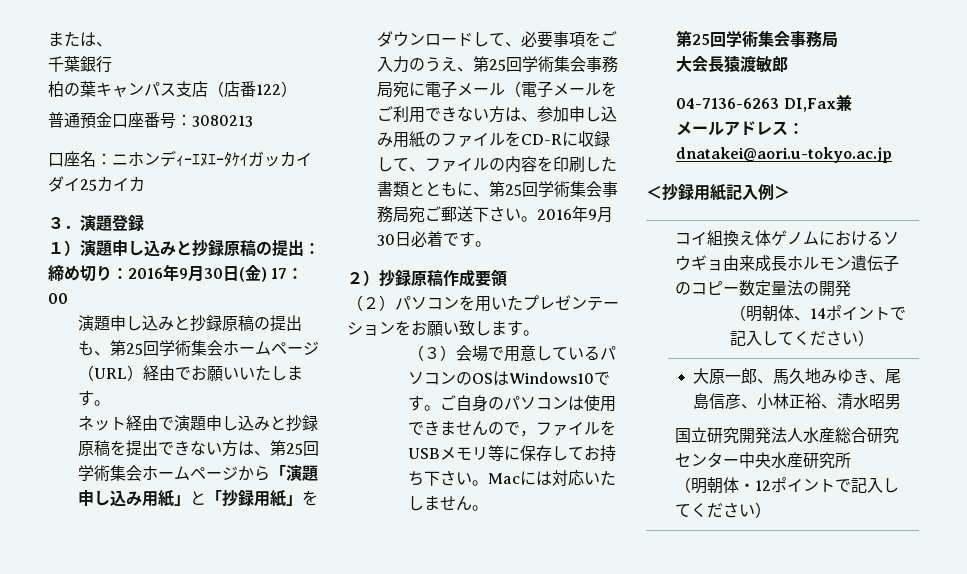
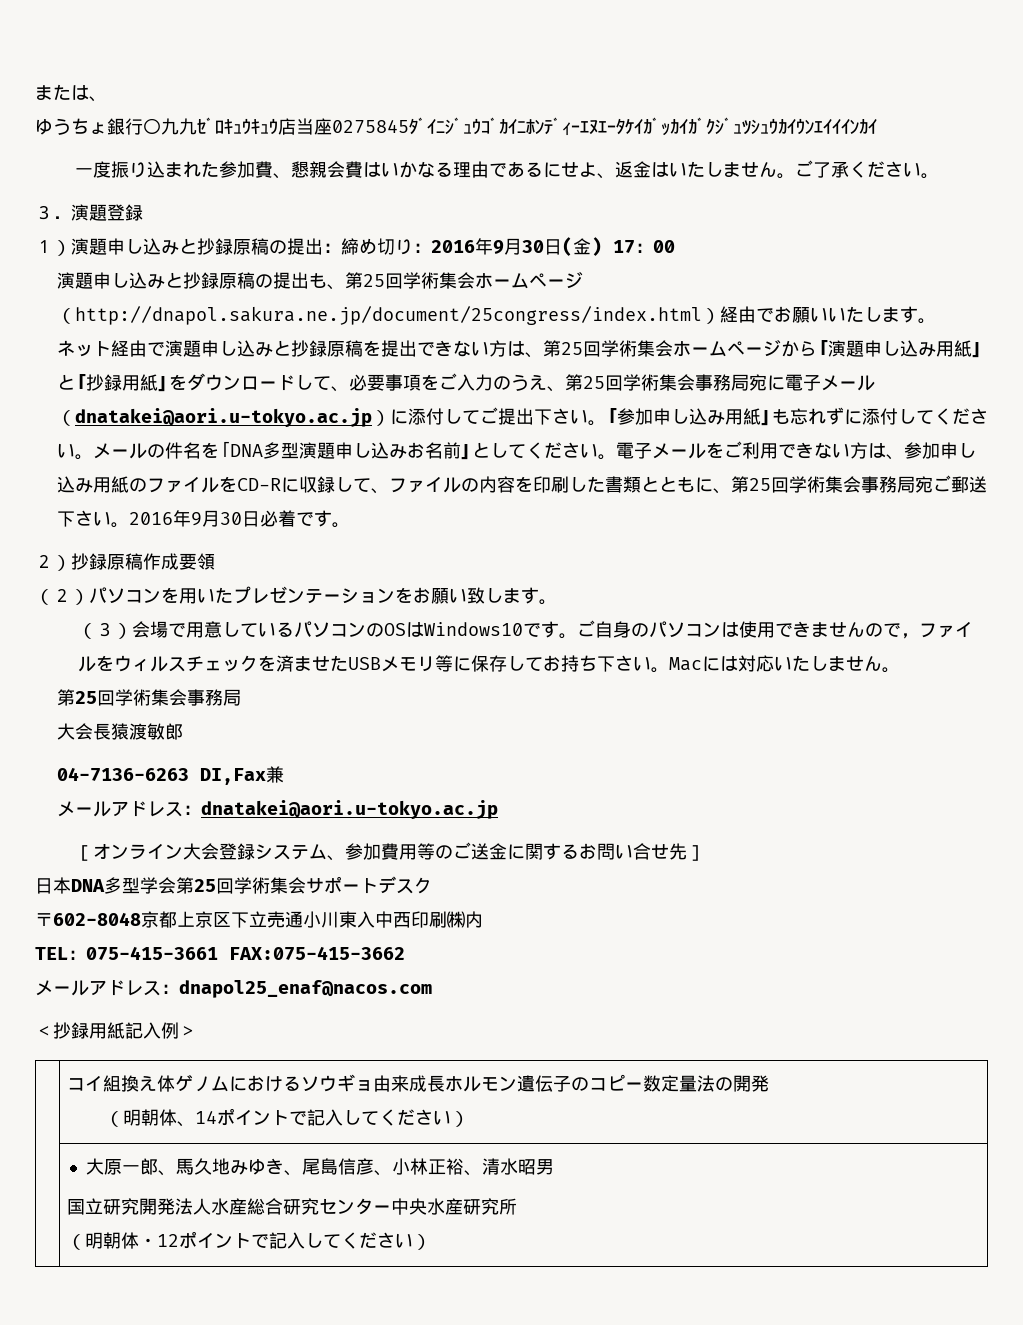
- 千葉銀行
- 柏の葉キャンパス支店（店番122）
- 普通預金口座番号：3080213
- 口座名：ニホンデｨｰｴﾇｴｰﾀｹｲガッカイダイ25カイカ
+ ゆうちょ銀行〇九九ｾﾞﾛｷｭｳｷｭｳ店当座0275845ﾀﾞｲﾆｼﾞｭｳｺﾞｶｲﾆﾎﾝﾃﾞｨｰｴﾇｴｰﾀｹｲｶﾞｯｶｲｶﾞｸｼﾞｭﾂｼｭｳｶｲｳﾝｴｲｲｲﾝｶｲ
+ 一度振り込まれた参加費、懇親会費はいかなる理由であるにせよ、返金はいたしません。ご了承ください。
- 演題申し込みと抄録原稿の提出も、第25回学術集会ホームページ（URL）経由でお願いいたします。
+ 演題申し込みと抄録原稿の提出も、第25回学術集会ホームページ（http://dnapol.sakura.ne.jp/document/25congress/index.html）経由でお願いいたします。
- ネット経由で演題申し込みと抄録原稿を提出できない方は、第25回学術集会ホームページから「演題申し込み用紙」と「抄録用紙」をダウンロードして、必要事項をご入力のうえ、第25回学術集会事務局宛に電子メール（電子メールをご利用できない方は、参加申し込み用紙のファイルをCD-Rに収録して、ファイルの内容を印刷した書類とともに、第25回学術集会事務局宛ご郵送下さい。
+ ネット経由で演題申し込みと抄録原稿を提出できない方は、第25回学術集会ホームページから「演題申し込み用紙」と「抄録用紙」をダウンロードして、必要事項をご入力のうえ、第25回学術集会事務局宛に電子メール（dnatakei@aori.u-tokyo.ac.jp）に添付してご提出下さい。「参加申し込み用紙」も忘れずに添付してください。メールの件名を「DNA多型演題申し込みお名前」としてください。電子メールをご利用できない方は、参加申し込み用紙のファイルをCD-Rに収録して、ファイルの内容を印刷した書類とともに、第25回学術集会事務局宛ご郵送下さい。
- ご自身のパソコンは使用できませんので，ファイルをUSBメモリ等に保存してお持ち下さい。
+ ご自身のパソコンは使用できませんので，ファイルをウィルスチェックを済ませたUSBメモリ等に保存してお持ち下さい。
+ ［オンライン大会登録システム、参加費用等のご送金に関するお問い合せ先］
+ 日本DNA多型学会第25回学術集会サポートデスク
+ 〒602-8048京都上京区下立売通小川東入中西印刷㈱内
+ TEL：075-415-3661 FAX:075-415-3662
+ メールアドレス：dnapol25_enaf@nacos.com

